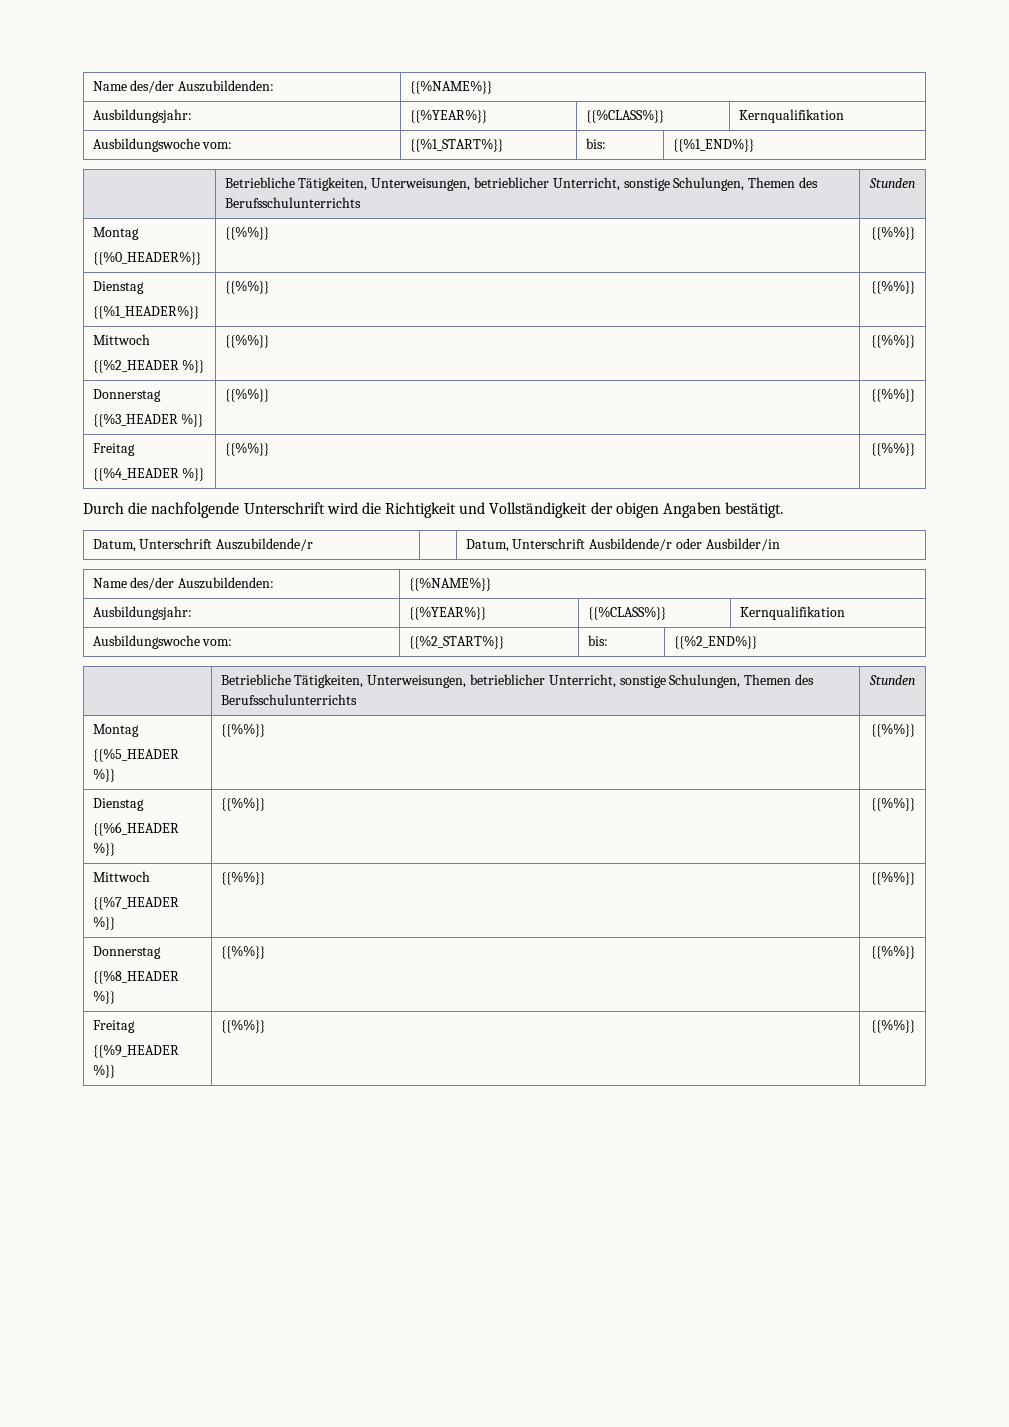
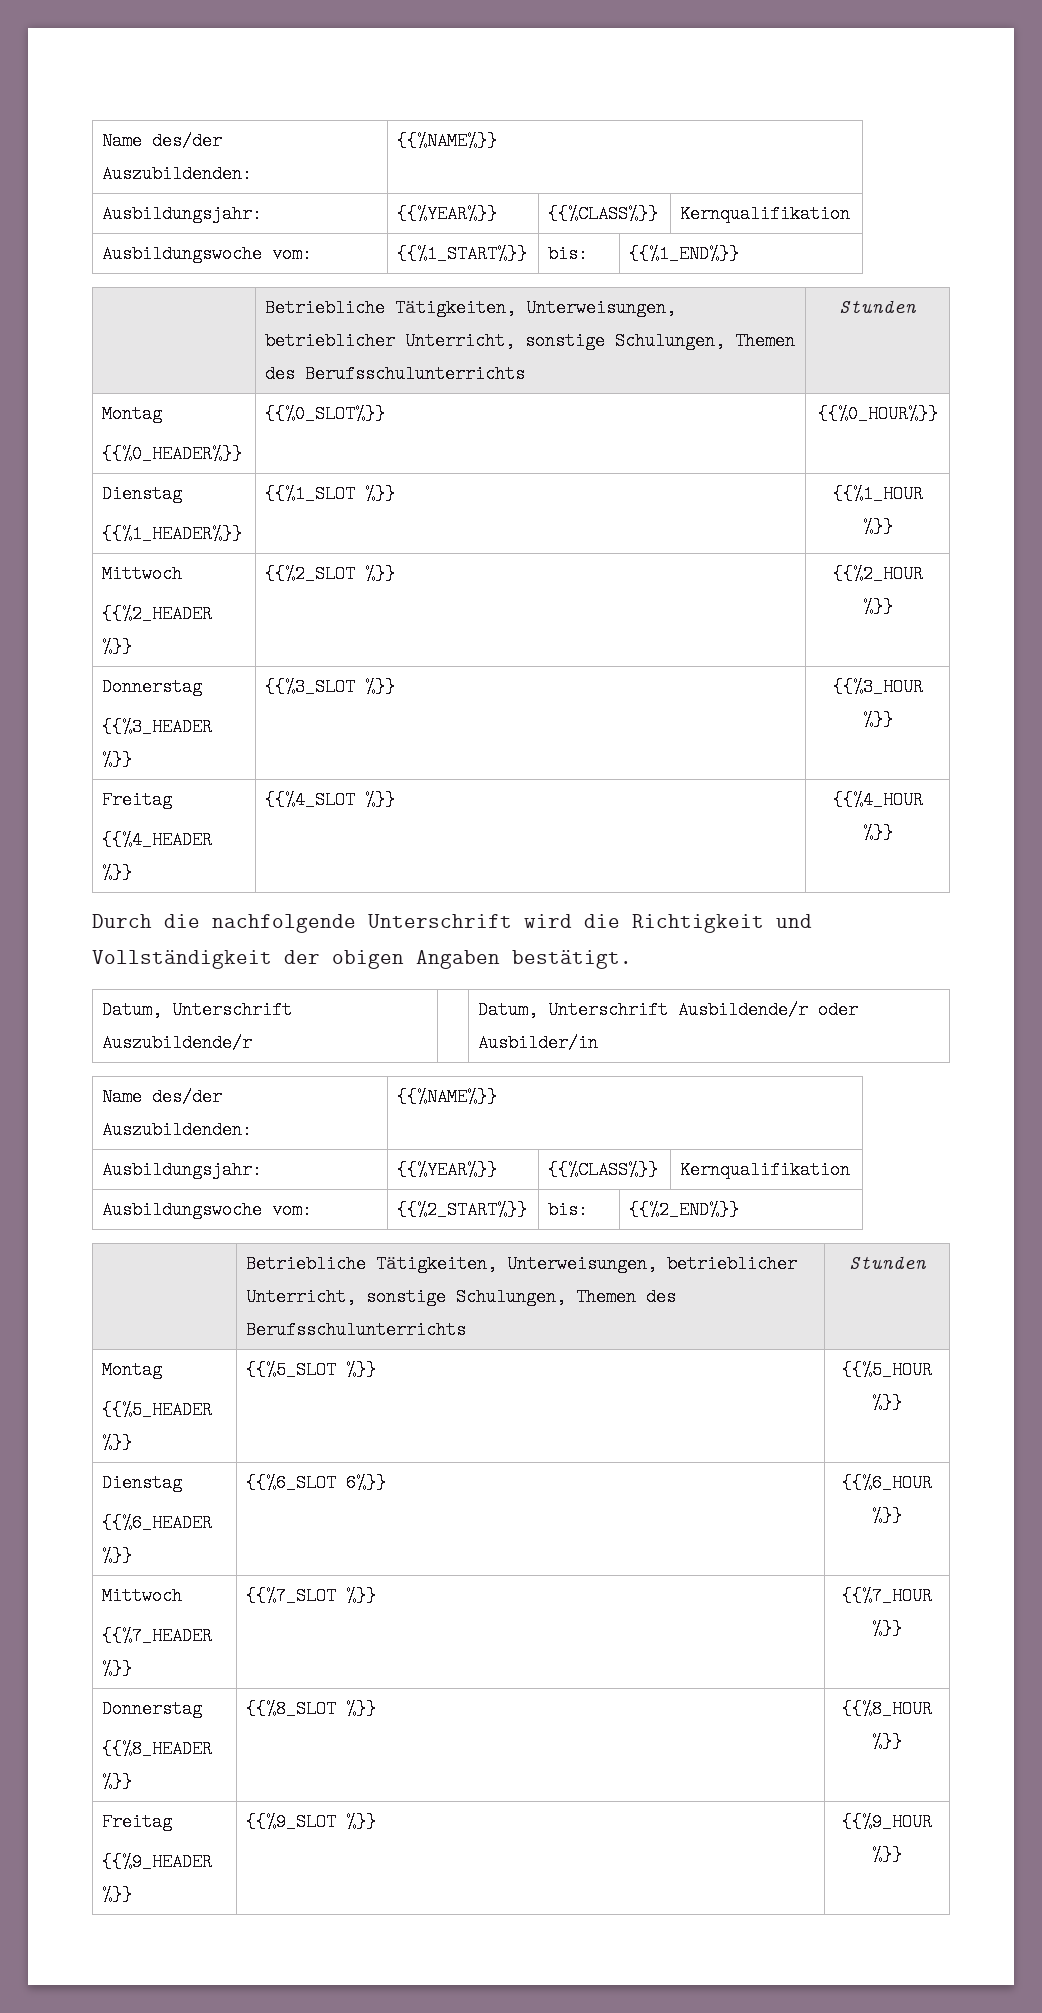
  Ausbildungswoche vom: | {{%1_START%}} | bis: | {{%1_END%}}
  | Betriebliche Tätigkeiten, Unterweisungen, betrieblicher Unterricht, sonstige Schulungen, Themen des Berufsschulunterrichts | Stunden
  Montag
- {{%0_HEADER%}} | {{%%}} | {{%%}}
+ {{%0_HEADER%}} | {{%0_SLOT%}} | {{%0_HOUR%}}
  Dienstag
- {{%1_HEADER%}} | {{%%}} | {{%%}}
+ {{%1_HEADER%}} | {{%1_SLOT %}} | {{%1_HOUR %}}
  Mittwoch
- {{%2_HEADER %}} | {{%%}} | {{%%}}
+ {{%2_HEADER %}} | {{%2_SLOT %}} | {{%2_HOUR %}}
  Donnerstag
- {{%3_HEADER %}} | {{%%}} | {{%%}}
+ {{%3_HEADER %}} | {{%3_SLOT %}} | {{%3_HOUR %}}
  Freitag
- {{%4_HEADER %}} | {{%%}} | {{%%}}
+ {{%4_HEADER %}} | {{%4_SLOT %}} | {{%4_HOUR %}}
  Ausbildungswoche vom: | {{%2_START%}} | bis: | {{%2_END%}}
  | Betriebliche Tätigkeiten, Unterweisungen, betrieblicher Unterricht, sonstige Schulungen, Themen des Berufsschulunterrichts | Stunden
  Montag
- {{%5_HEADER %}} | {{%%}} | {{%%}}
+ {{%5_HEADER %}} | {{%5_SLOT %}} | {{%5_HOUR %}}
  Dienstag
- {{%6_HEADER %}} | {{%%}} | {{%%}}
+ {{%6_HEADER %}} | {{%6_SLOT 6%}} | {{%6_HOUR %}}
  Mittwoch
- {{%7_HEADER %}} | {{%%}} | {{%%}}
+ {{%7_HEADER %}} | {{%7_SLOT %}} | {{%7_HOUR %}}
  Donnerstag
- {{%8_HEADER %}} | {{%%}} | {{%%}}
+ {{%8_HEADER %}} | {{%8_SLOT %}} | {{%8_HOUR %}}
  Freitag
- {{%9_HEADER %}} | {{%%}} | {{%%}}
+ {{%9_HEADER %}} | {{%9_SLOT %}} | {{%9_HOUR %}}

